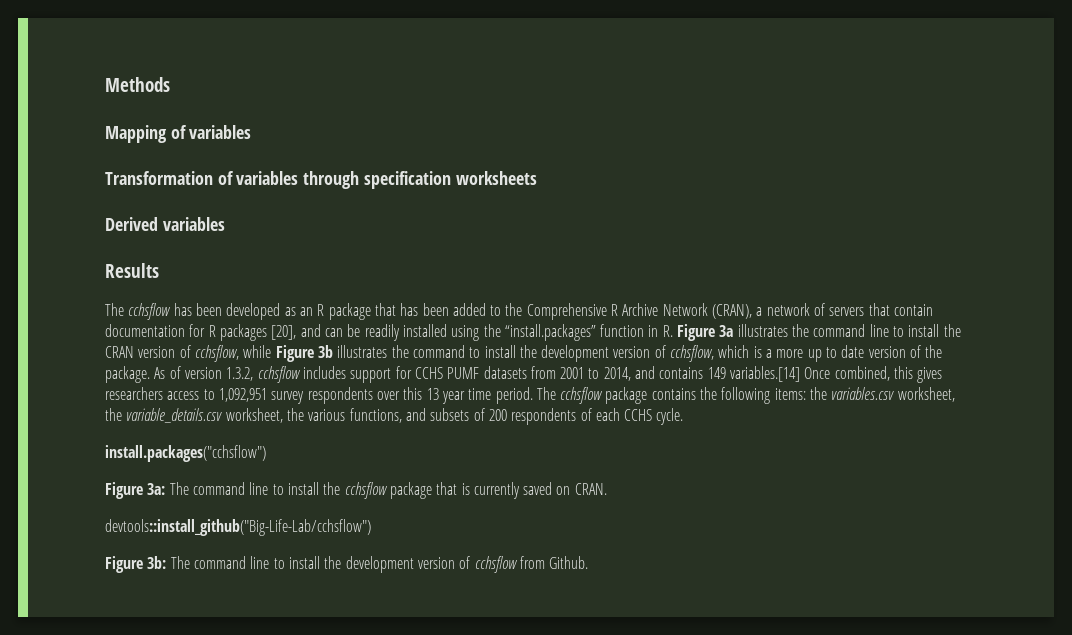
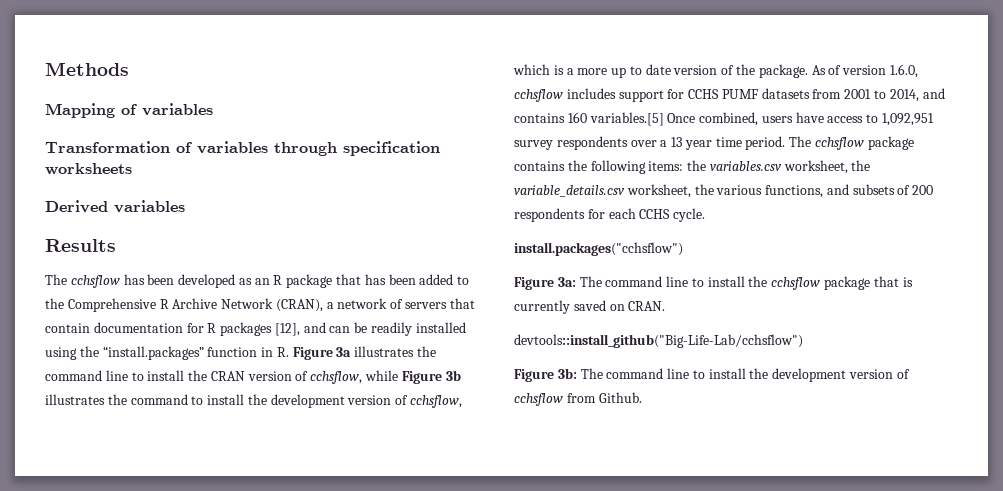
- The cchsflow has been developed as an R package that has been added to the Comprehensive R Archive Network (CRAN), a network of servers that contain documentation for R packages [20], and can be readily installed using the “install.packages” function in R. Figure 3a illustrates the command line to install the CRAN version of cchsflow, while Figure 3b illustrates the command to install the development version of cchsflow, which is a more up to date version of the package.
+ The cchsflow has been developed as an R package that has been added to the Comprehensive R Archive Network (CRAN), a network of servers that contain documentation for R packages [12], and can be readily installed using the “install.packages” function in R. Figure 3a illustrates the command line to install the CRAN version of cchsflow, while Figure 3b illustrates the command to install the development version of cchsflow, which is a more up to date version of the package.
- As of version 1.3.2, cchsflow includes support for CCHS PUMF datasets from 2001 to 2014, and contains 149 variables.[14] Once combined, this gives researchers access to 1,092,951 survey respondents over this 13 year time period.
+ As of version 1.6.0, cchsflow includes support for CCHS PUMF datasets from 2001 to 2014, and contains 160 variables.[5] Once combined, users have access to 1,092,951 survey respondents over a 13 year time period.
- The cchsflow package contains the following items: the variables.csv worksheet, the variable_details.csv worksheet, the various functions, and subsets of 200 respondents of each CCHS cycle.
+ The cchsflow package contains the following items: the variables.csv worksheet, the variable_details.csv worksheet, the various functions, and subsets of 200 respondents for each CCHS cycle.

